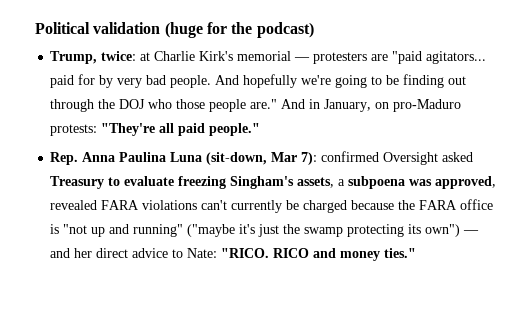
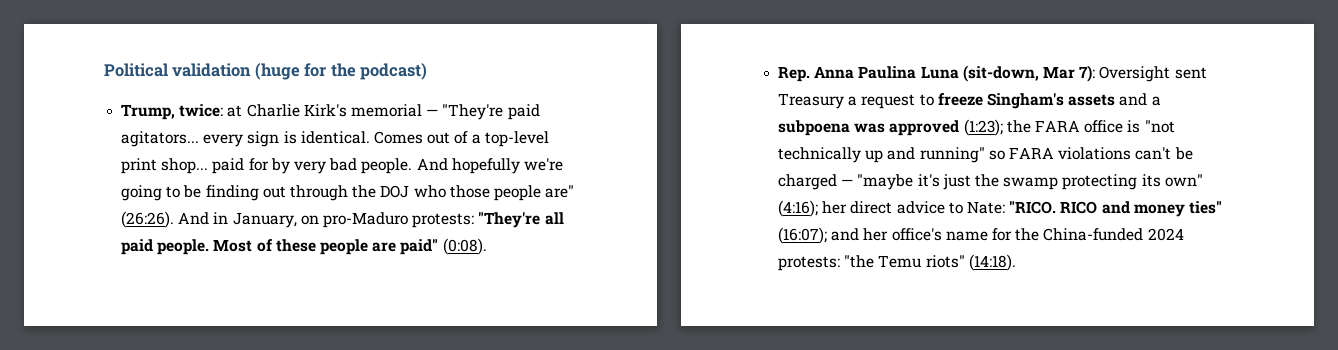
- Trump, twice: at Charlie Kirk's memorial — protesters are "paid agitators... paid for by very bad people.
+ Trump, twice: at Charlie Kirk's memorial — "They're paid agitators... every sign is identical. Comes out of a top-level print shop... paid for by very bad people.
- And hopefully we're going to be finding out through the DOJ who those people are."
+ And hopefully we're going to be finding out through the DOJ who those people are" (26:26).
- And in January, on pro-Maduro protests: "They're all paid people."
+ And in January, on pro-Maduro protests: "They're all paid people. Most of these people are paid" (0:08).
- Rep. Anna Paulina Luna (sit-down, Mar 7): confirmed Oversight asked Treasury to evaluate freezing Singham's assets, a subpoena was approved, revealed FARA violations can't currently be charged because the FARA office is "not up and running" ("maybe it's just the swamp protecting its own") — and her direct advice to Nate: "RICO.
+ Rep. Anna Paulina Luna (sit-down, Mar 7): Oversight sent Treasury a request to freeze Singham's assets and a subpoena was approved (1:23); the FARA office is "not technically up and running" so FARA violations can't be charged — "maybe it's just the swamp protecting its own" (4:16); her direct advice to Nate: "RICO.
- RICO and money ties."
+ RICO and money ties" (16:07); and her office's name for the China-funded 2024 protests: "the Temu riots" (14:18).

